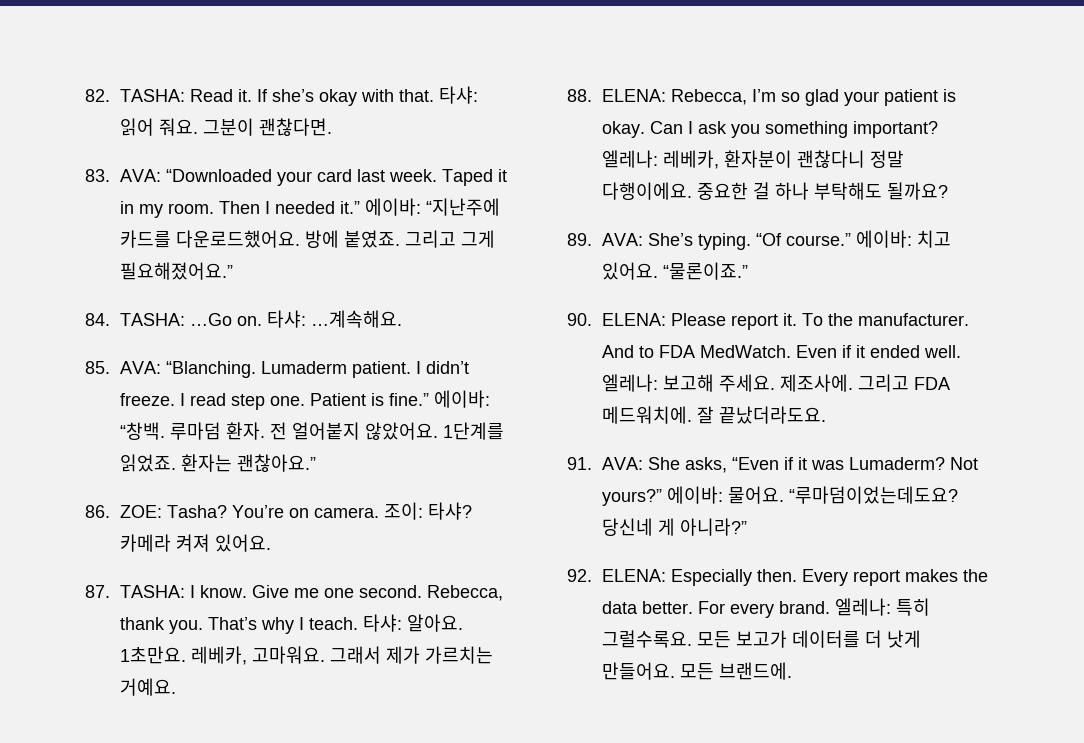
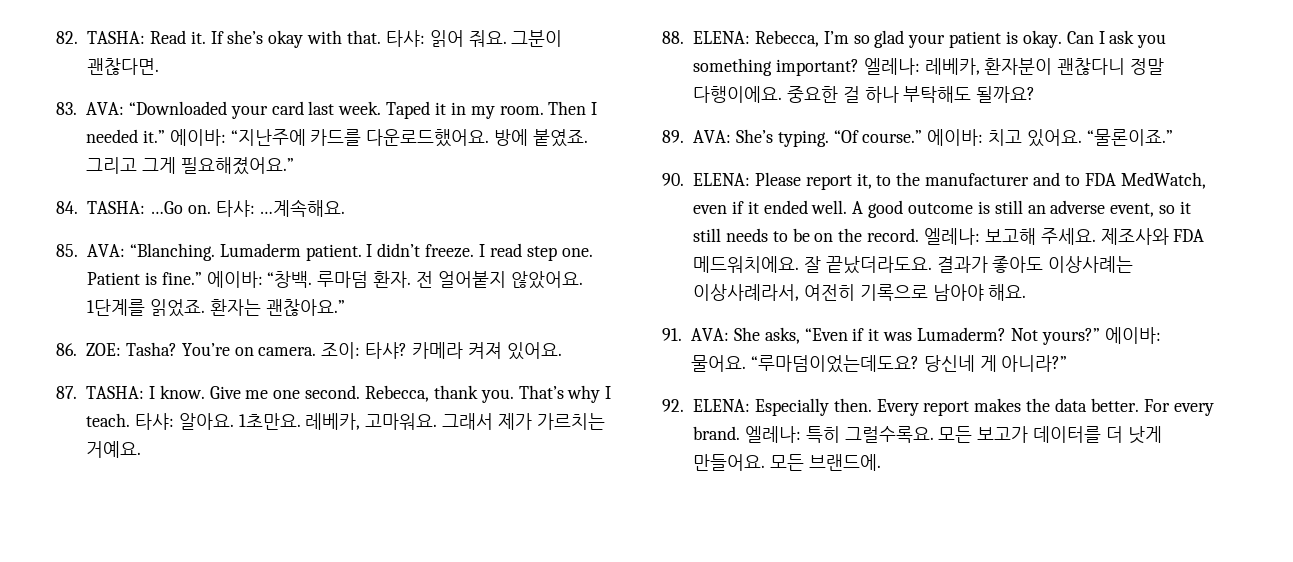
- 90. ELENA: Please report it. To the manufacturer. And to FDA MedWatch. Even if it ended well. 엘레나: 보고해 주세요. 제조사에. 그리고 FDA 메드워치에. 잘 끝났더라도요.
+ 90. ELENA: Please report it, to the manufacturer and to FDA MedWatch, even if it ended well. A good outcome is still an adverse event, so it still needs to be on the record. 엘레나: 보고해 주세요. 제조사와 FDA 메드워치에요. 잘 끝났더라도요. 결과가 좋아도 이상사례는 이상사례라서, 여전히 기록으로 남아야 해요.

